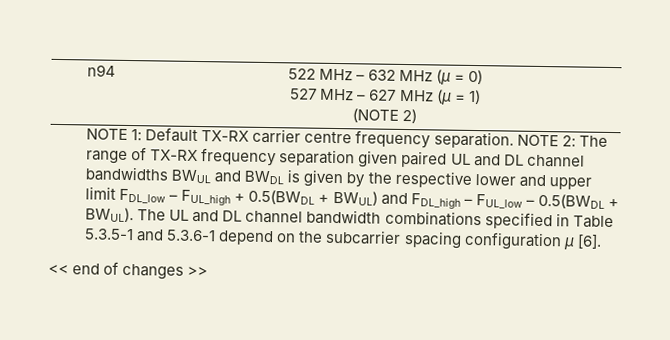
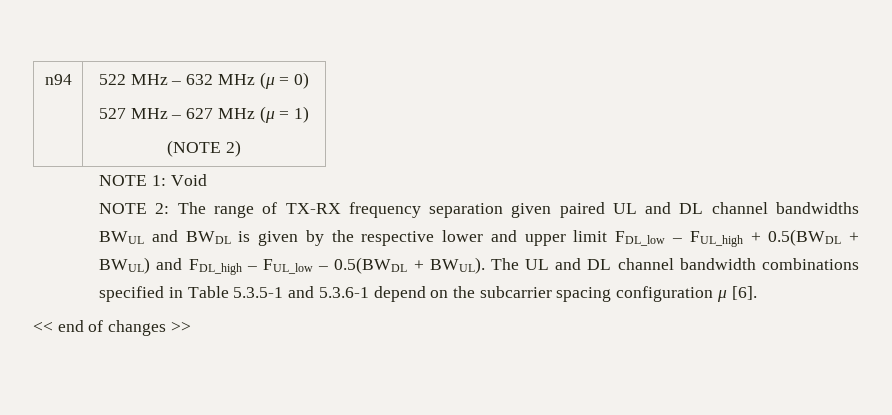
- NOTE 1: Default TX-RX carrier centre frequency separation. NOTE 2: The range of TX-RX frequency separation given paired UL and DL channel bandwidths BWUL and BWDL is given by the respective lower and upper limit FDL_low – FUL_high + 0.5(BWDL + BWUL) and FDL_high – FUL_low – 0.5(BWDL + BWUL).
+ NOTE 1: Void
+ NOTE 2: The range of TX-RX frequency separation given paired UL and DL channel bandwidths BWUL and BWDL is given by the respective lower and upper limit FDL_low – FUL_high + 0.5(BWDL + BWUL) and FDL_high – FUL_low – 0.5(BWDL + BWUL).

